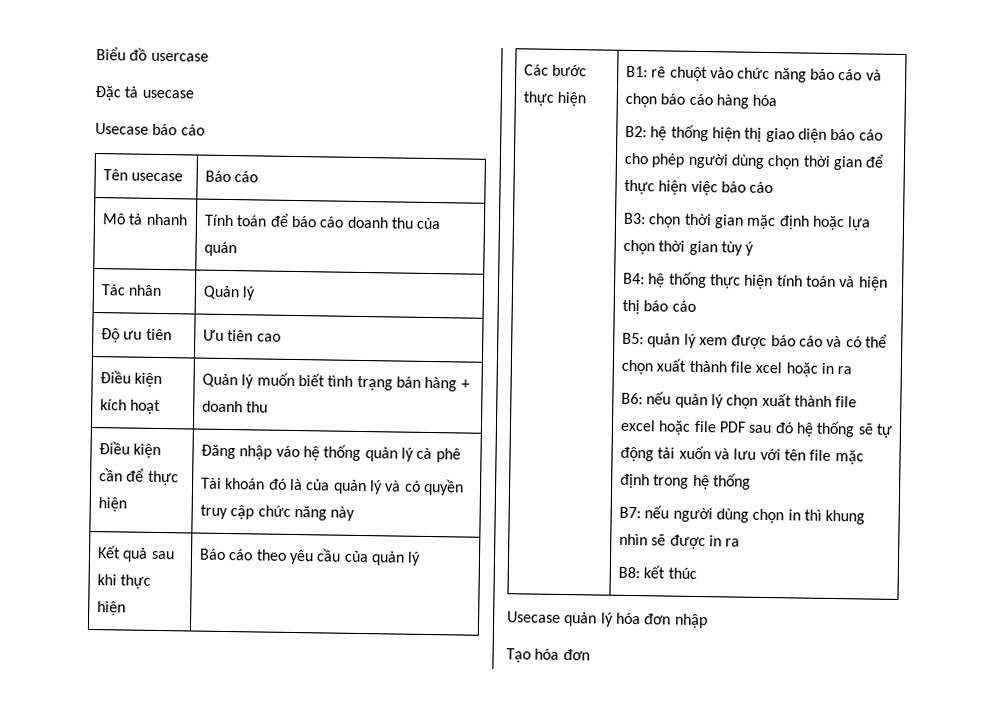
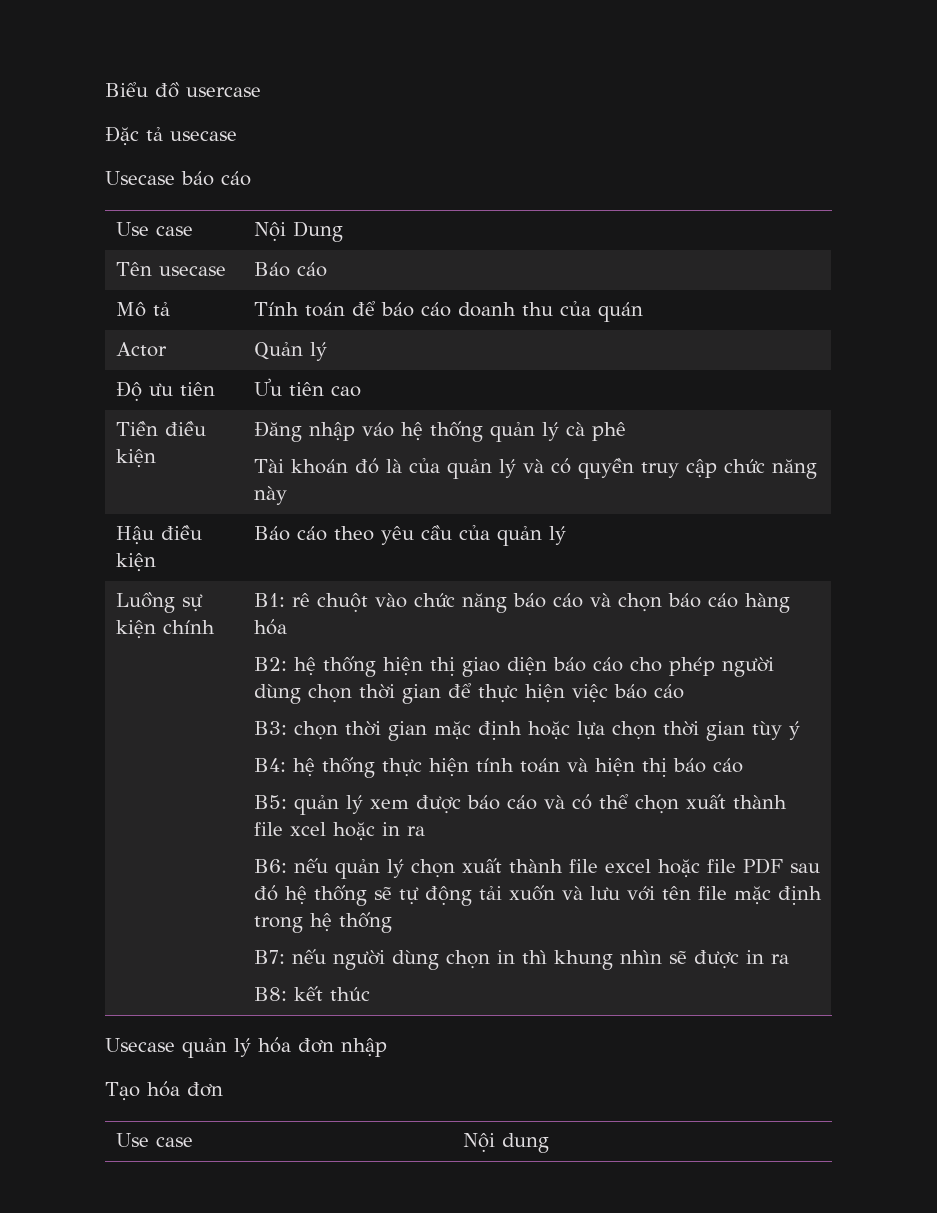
+ Use case | Nội Dung
- Mô tả nhanh | Tính toán để báo cáo doanh thu của quán
+ Mô tả | Tính toán để báo cáo doanh thu của quán
- Tác nhân | Quản lý
+ Actor | Quản lý
- Điều kiện kích hoạt | Quản lý muốn biết tình trạng bán hàng + doanh thu
- Điều kiện cần để thực hiện | Đăng nhập váo hệ thống quản lý cà phê
+ Tiền điều kiện | Đăng nhập váo hệ thống quản lý cà phê
- Kết quả sau khi thực hiện | Báo cáo theo yêu cầu của quản lý
+ Hậu điều kiện | Báo cáo theo yêu cầu của quản lý
- Các bước thực hiện
+ Luồng sự kiện chính
+ Use case | Nội dung

